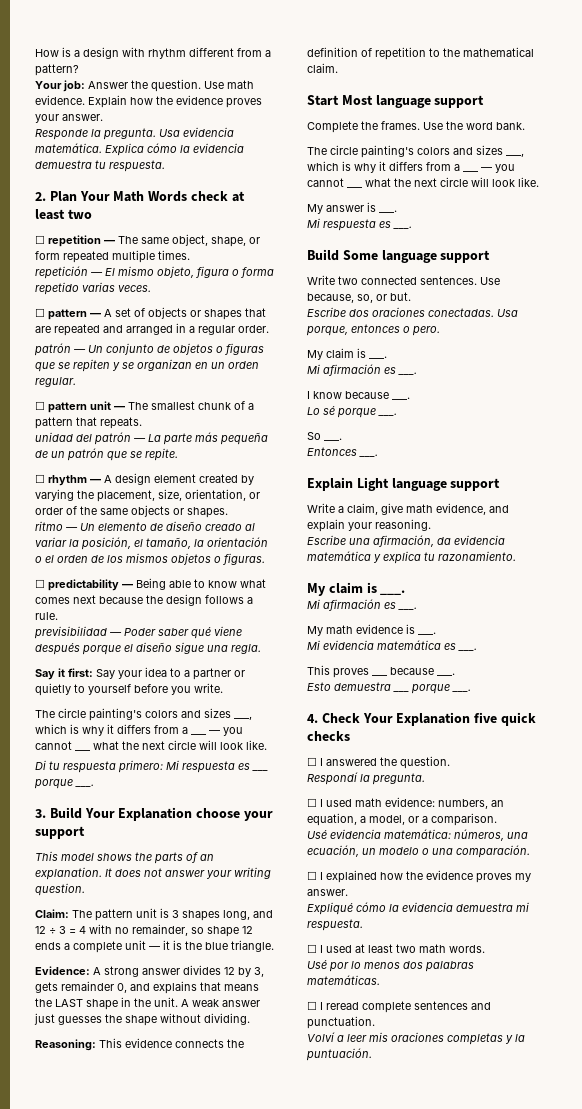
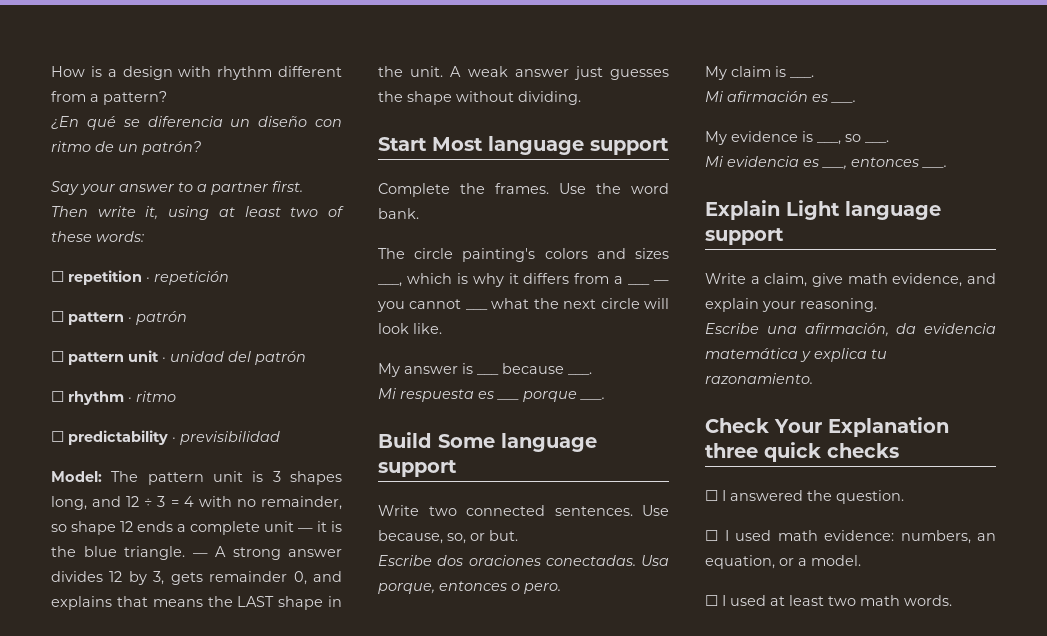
- Your job: Answer the question. Use math evidence. Explain how the evidence proves your answer.
- Responde la pregunta. Usa evidencia matemática. Explica cómo la evidencia demuestra tu respuesta.
- 2. Plan Your Math Words check at least two
+ ¿En qué se diferencia un diseño con ritmo de un patrón?
+ Say your answer to a partner first. Then write it, using at least two of these words:
- ☐ repetition — The same object, shape, or form repeated multiple times.
- repetición — El mismo objeto, figura o forma repetido varias veces.
- ☐ pattern — A set of objects or shapes that are repeated and arranged in a regular order.
- patrón — Un conjunto de objetos o figuras que se repiten y se organizan en un orden regular.
- ☐ pattern unit — The smallest chunk of a pattern that repeats.
- unidad del patrón — La parte más pequeña de un patrón que se repite.
- ☐ rhythm — A design element created by varying the placement, size, orientation, or order of the same objects or shapes.
- ritmo — Un elemento de diseño creado al variar la posición, el tamaño, la orientación o el orden de los mismos objetos o figuras.
- ☐ predictability — Being able to know what comes next because the design follows a rule.
- previsibilidad — Poder saber qué viene después porque el diseño sigue una regla.
- Say it first: Say your idea to a partner or quietly to yourself before you write.
- The circle painting's colors and sizes ___, which is why it differs from a ___ — you cannot ___ what the next circle will look like.
- Di tu respuesta primero: Mi respuesta es ___ porque ___.
- 3. Build Your Explanation choose your support
- This model shows the parts of an explanation. It does not answer your writing question.
- Claim: The pattern unit is 3 shapes long, and 12 ÷ 3 = 4 with no remainder, so shape 12 ends a complete unit — it is the blue triangle.
- Evidence: A strong answer divides 12 by 3, gets remainder 0, and explains that means the LAST shape in the unit.
+ ☐ repetition · repetición
+ ☐ pattern · patrón
+ ☐ pattern unit · unidad del patrón
+ ☐ rhythm · ritmo
+ ☐ predictability · previsibilidad
+ Model: The pattern unit is 3 shapes long, and 12 ÷ 3 = 4 with no remainder, so shape 12 ends a complete unit — it is the blue triangle. — A strong answer divides 12 by 3, gets remainder 0, and explains that means the LAST shape in the unit.
- Reasoning: This evidence connects the definition of repetition to the mathematical claim.
- My answer is ___.
+ My answer is ___ because ___.
- Mi respuesta es ___.
+ Mi respuesta es ___ porque ___.
- I know because ___.
- Lo sé porque ___.
- So ___.
- Entonces ___.
+ My evidence is ___, so ___.
+ Mi evidencia es ___, entonces ___.
  Escribe una afirmación, da evidencia matemática y explica tu razonamiento.
- My claim is ___.
- Mi afirmación es ___.
- My math evidence is ___.
- Mi evidencia matemática es ___.
- This proves ___ because ___.
- Esto demuestra ___ porque ___.
- 4. Check Your Explanation five quick checks
+ Check Your Explanation three quick checks
- Respondí la pregunta.
- ☐ I used math evidence: numbers, an equation, a model, or a comparison.
- Usé evidencia matemática: números, una ecuación, un modelo o una comparación.
- ☐ I explained how the evidence proves my answer.
- Expliqué cómo la evidencia demuestra mi respuesta.
+ ☐ I used math evidence: numbers, an equation, or a model.
- Usé por lo menos dos palabras matemáticas.
- ☐ I reread complete sentences and punctuation.
- Volví a leer mis oraciones completas y la puntuación.

